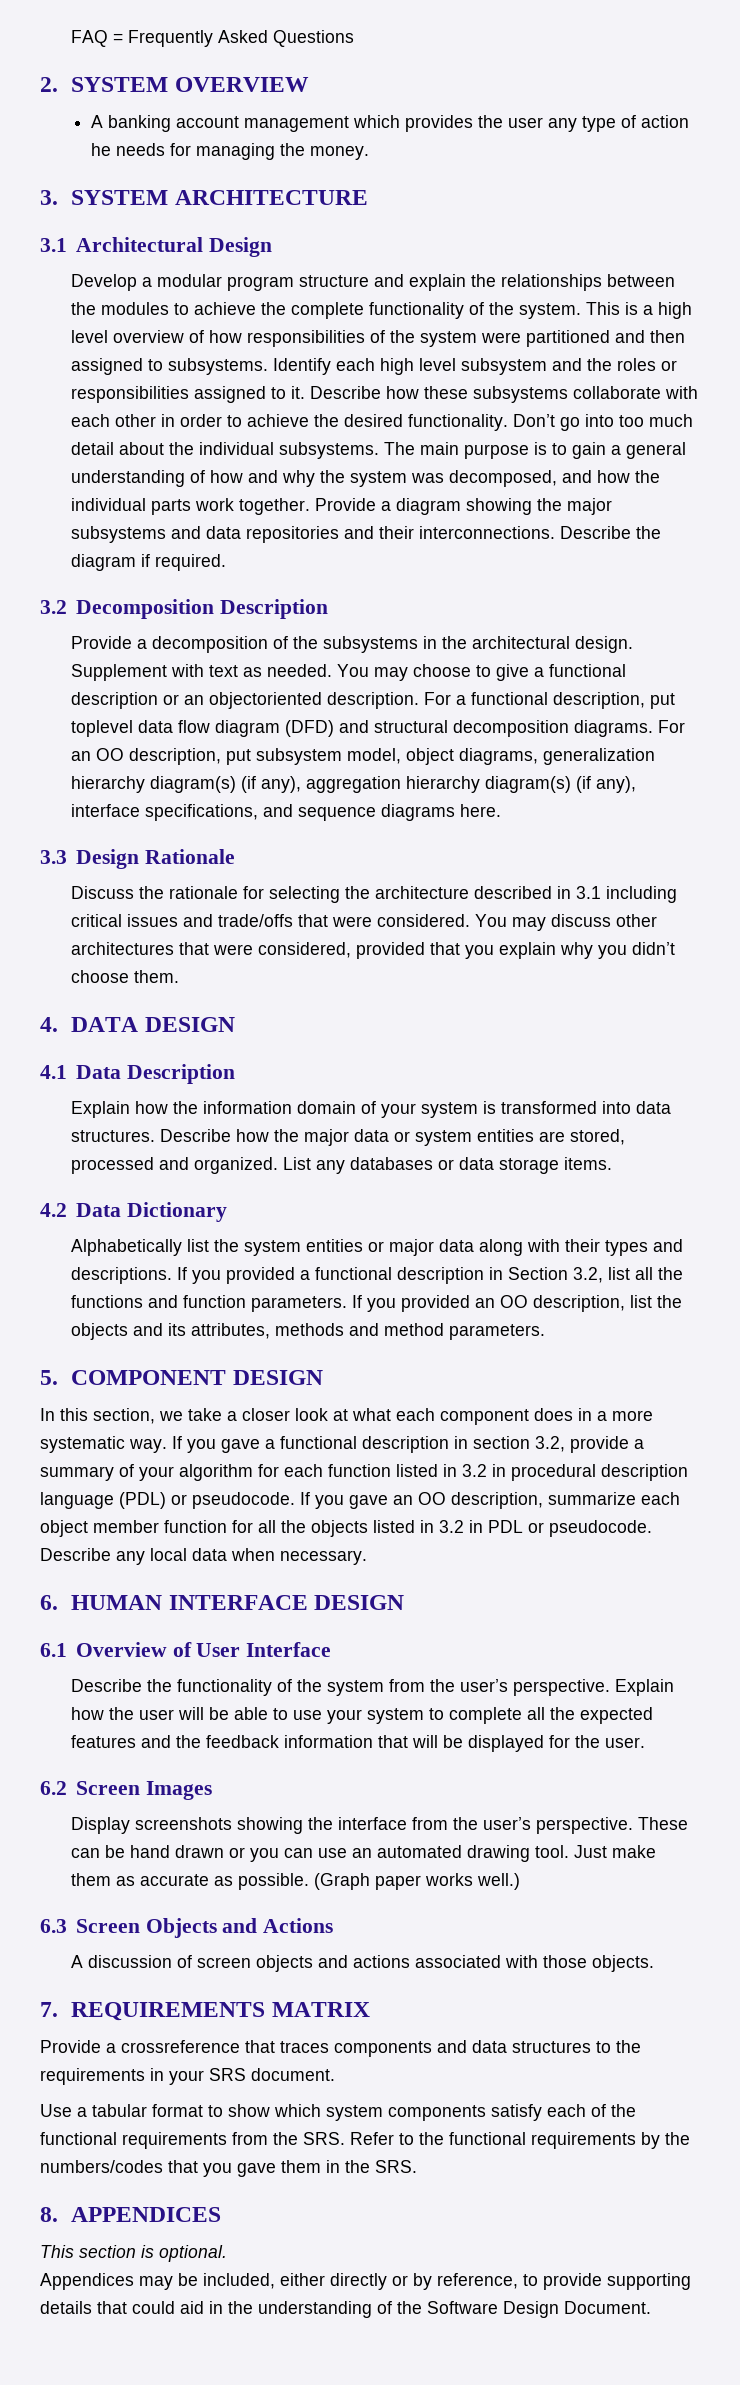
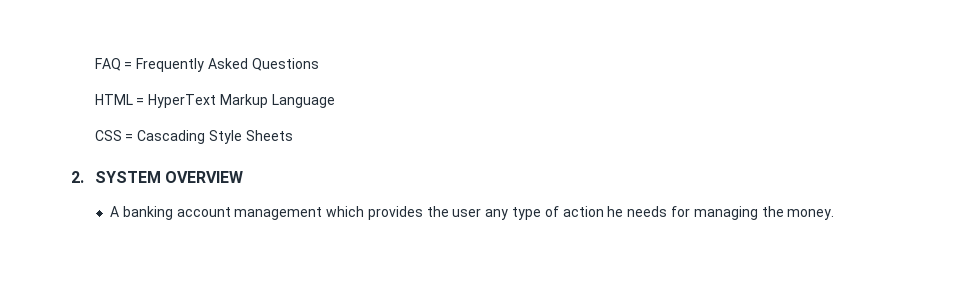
+ HTML = HyperText Markup Language
+ CSS = Cascading Style Sheets
- 3. SYSTEM ARCHITECTURE
- 3.1 Architectural Design
- Develop a modular program structure and explain the relationships between the modules to achieve the complete functionality of the system. This is a high level overview of how responsibilities of the system were partitioned and then assigned to subsystems. Identify each high level subsystem and the roles or responsibilities assigned to it. Describe how these subsystems collaborate with each other in order to achieve the desired functionality. Don’t go into too much detail about the individual subsystems. The main purpose is to gain a general understanding of how and why the system was decomposed, and how the individual parts work together. Provide a diagram showing the major subsystems and data repositories and their interconnections. Describe the diagram if required.
- 3.2 Decomposition Description
- Provide a decomposition of the subsystems in the architectural design. Supplement with text as needed. You may choose to give a functional description or an objectoriented description. For a functional description, put toplevel data flow diagram (DFD) and structural decomposition diagrams. For an OO description, put subsystem model, object diagrams, generalization hierarchy diagram(s) (if any), aggregation hierarchy diagram(s) (if any), interface specifications, and sequence diagrams here.
- 3.3 Design Rationale
- Discuss the rationale for selecting the architecture described in 3.1 including critical issues and trade/offs that were considered. You may discuss other architectures that were considered, provided that you explain why you didn’t choose them.
- 4. DATA DESIGN
- 4.1 Data Description
- Explain how the information domain of your system is transformed into data structures. Describe how the major data or system entities are stored, processed and organized. List any databases or data storage items.
- 4.2 Data Dictionary
- Alphabetically list the system entities or major data along with their types and descriptions. If you provided a functional description in Section 3.2, list all the functions and function parameters. If you provided an OO description, list the objects and its attributes, methods and method parameters.
- 5. COMPONENT DESIGN
- In this section, we take a closer look at what each component does in a more systematic way. If you gave a functional description in section 3.2, provide a summary of your algorithm for each function listed in 3.2 in procedural description language (PDL) or pseudocode. If you gave an OO description, summarize each object member function for all the objects listed in 3.2 in PDL or pseudocode. Describe any local data when necessary.
- 6. HUMAN INTERFACE DESIGN
- 6.1 Overview of User Interface
- Describe the functionality of the system from the user’s perspective. Explain how the user will be able to use your system to complete all the expected features and the feedback information that will be displayed for the user.
- 6.2 Screen Images
- Display screenshots showing the interface from the user’s perspective. These can be hand drawn or you can use an automated drawing tool. Just make them as accurate as possible. (Graph paper works well.)
- 6.3 Screen Objects and Actions
- A discussion of screen objects and actions associated with those objects.
- 7. REQUIREMENTS MATRIX
- Provide a crossreference that traces components and data structures to the requirements in your SRS document.
- Use a tabular format to show which system components satisfy each of the functional requirements from the SRS. Refer to the functional requirements by the numbers/codes that you gave them in the SRS.
- 8. APPENDICES
- This section is optional.
- Appendices may be included, either directly or by reference, to provide supporting details that could aid in the understanding of the Software Design Document.

